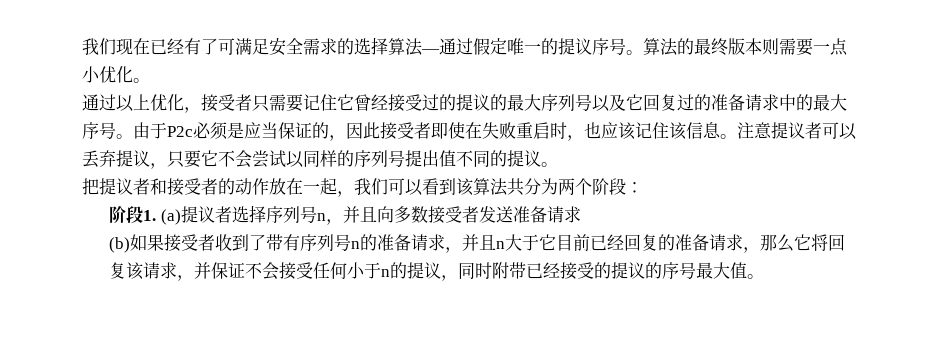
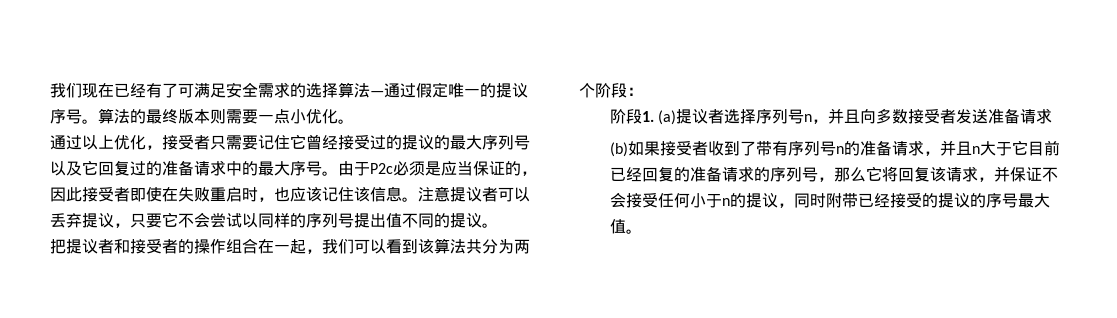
- 把提议者和接受者的动作放在一起，我们可以看到该算法共分为两个阶段：
+ 把提议者和接受者的操作组合在一起，我们可以看到该算法共分为两个阶段：
- (b)如果接受者收到了带有序列号n的准备请求，并且n大于它目前已经回复的准备请求，那么它将回复该请求，并保证不会接受任何小于n的提议，同时附带已经接受的提议的序号最大值。
+ (b)如果接受者收到了带有序列号n的准备请求，并且n大于它目前已经回复的准备请求的序列号，那么它将回复该请求，并保证不会接受任何小于n的提议，同时附带已经接受的提议的序号最大值。

